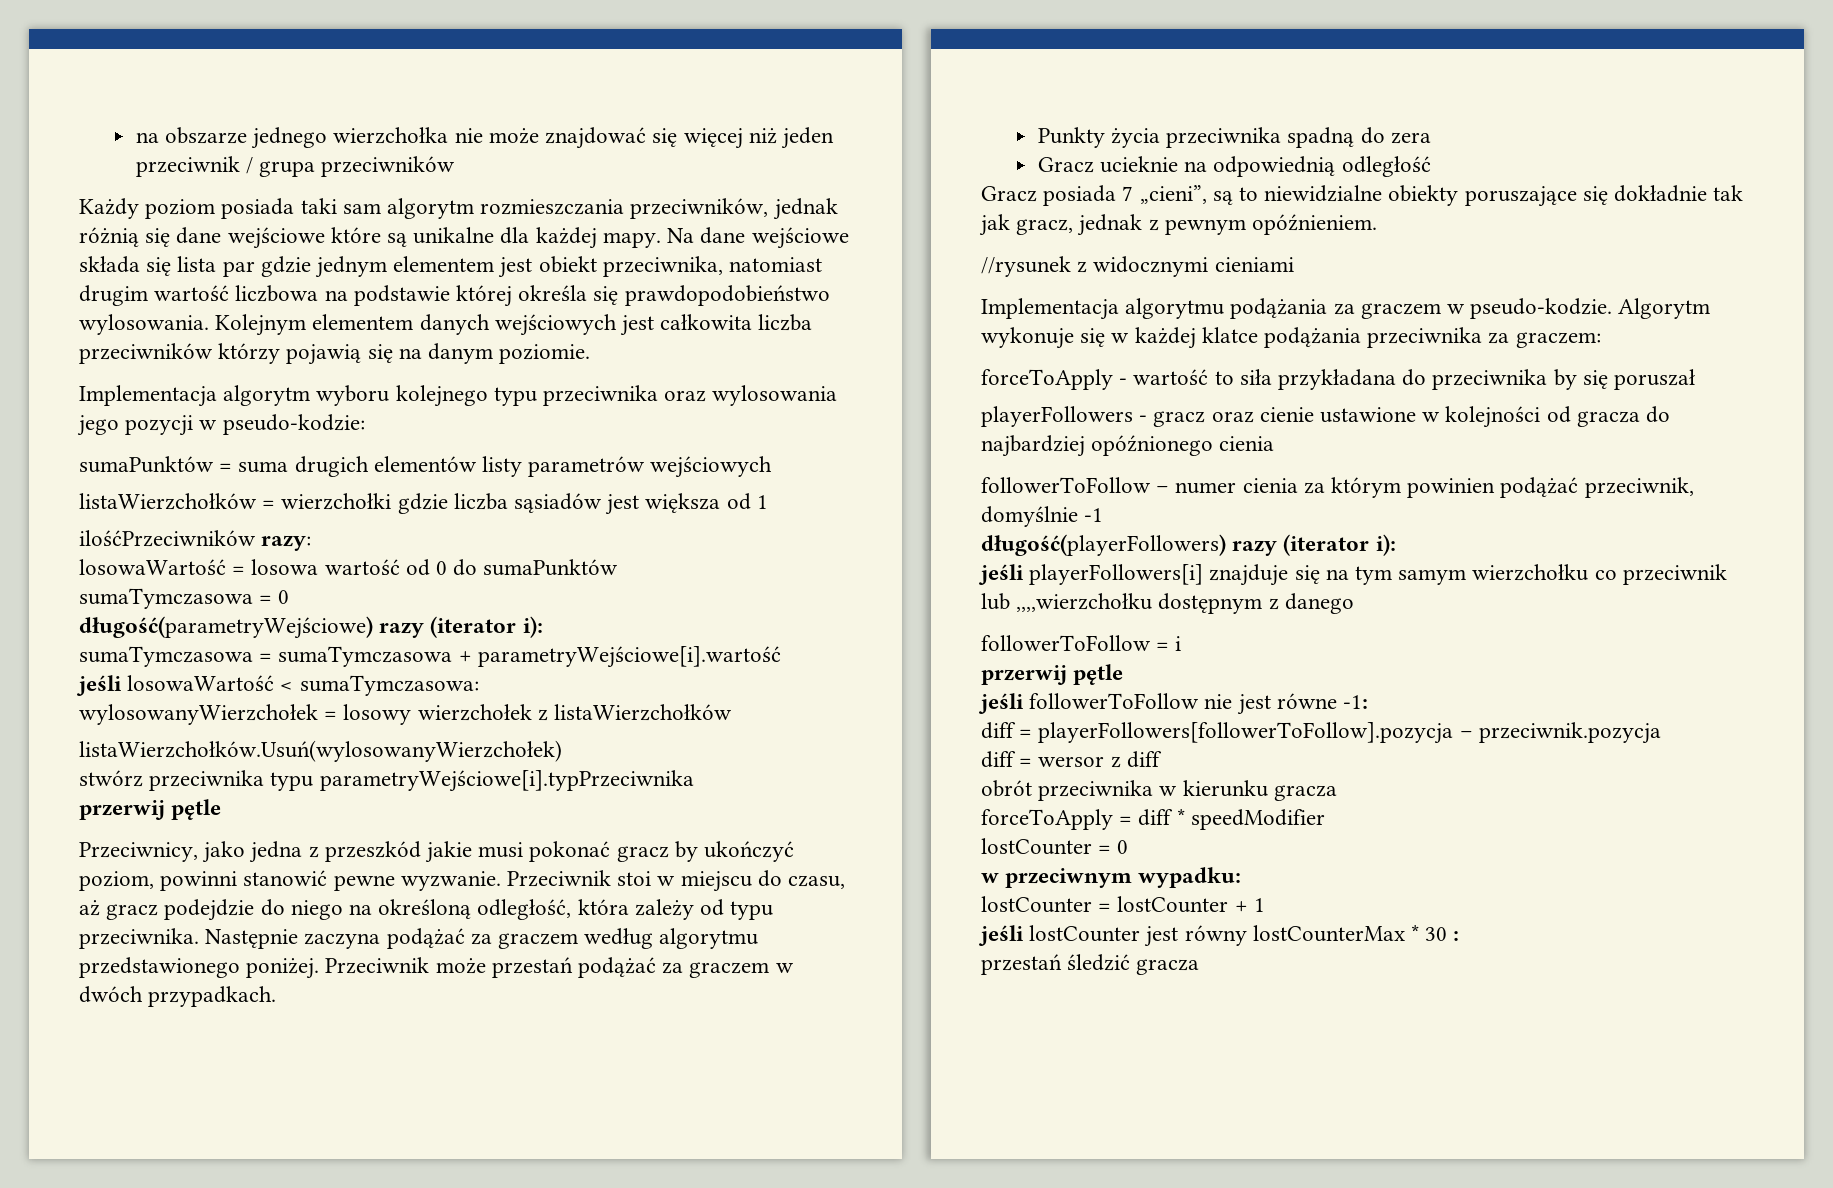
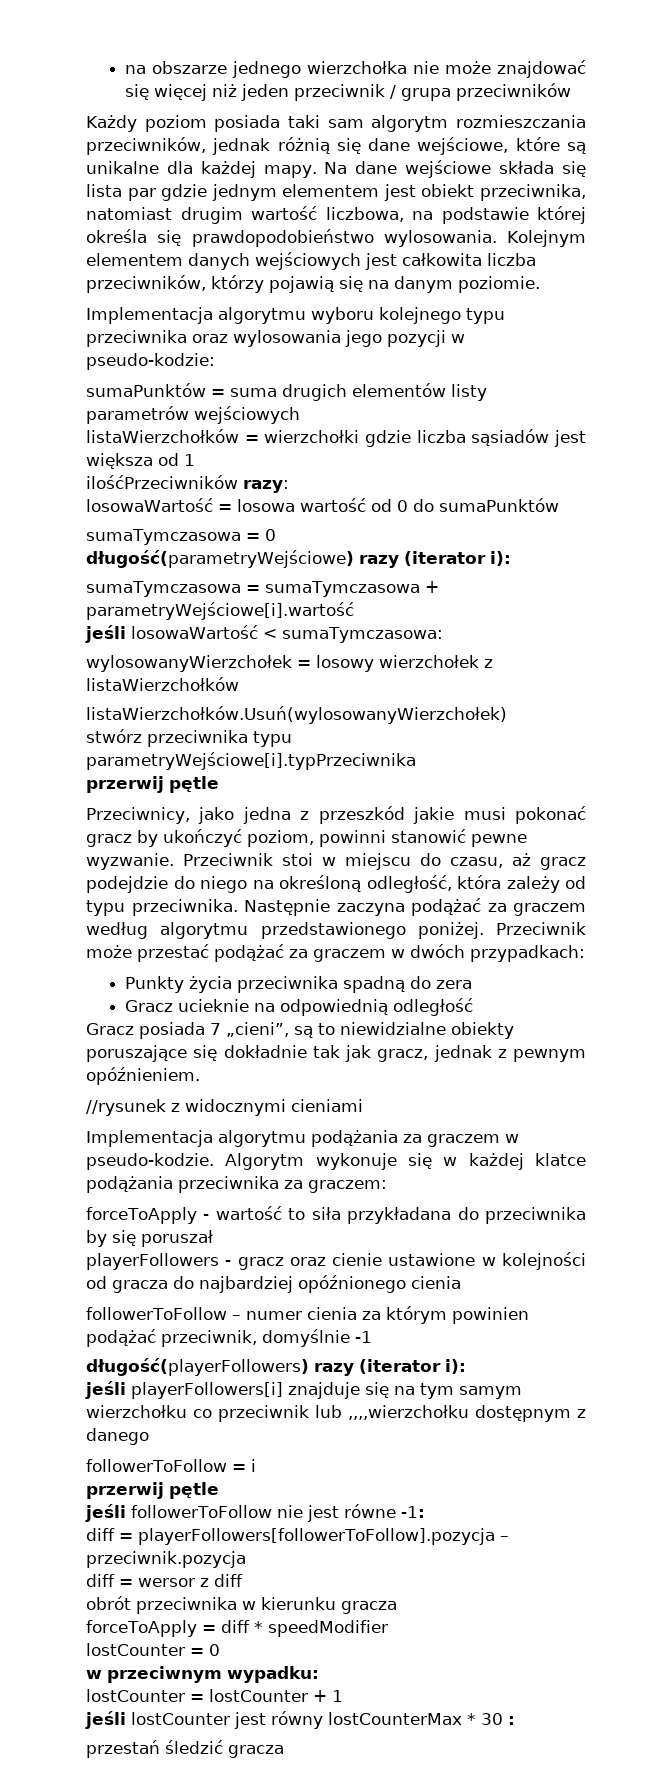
- Każdy poziom posiada taki sam algorytm rozmieszczania przeciwników, jednak różnią się dane wejściowe które są unikalne dla każdej mapy.
+ Każdy poziom posiada taki sam algorytm rozmieszczania przeciwników, jednak różnią się dane wejściowe, które są unikalne dla każdej mapy.
- Na dane wejściowe składa się lista par gdzie jednym elementem jest obiekt przeciwnika, natomiast drugim wartość liczbowa na podstawie której określa się prawdopodobieństwo wylosowania.
+ Na dane wejściowe składa się lista par gdzie jednym elementem jest obiekt przeciwnika, natomiast drugim wartość liczbowa, na podstawie której określa się prawdopodobieństwo wylosowania.
- Kolejnym elementem danych wejściowych jest całkowita liczba przeciwników którzy pojawią się na danym poziomie.
+ Kolejnym elementem danych wejściowych jest całkowita liczba przeciwników, którzy pojawią się na danym poziomie.
- Implementacja algorytm wyboru kolejnego typu przeciwnika oraz wylosowania jego pozycji w pseudo-kodzie:
+ Implementacja algorytmu wyboru kolejnego typu przeciwnika oraz wylosowania jego pozycji w pseudo-kodzie:
- Przeciwnik może przestań podążać za graczem w dwóch przypadkach.
+ Przeciwnik może przestać podążać za graczem w dwóch przypadkach:

